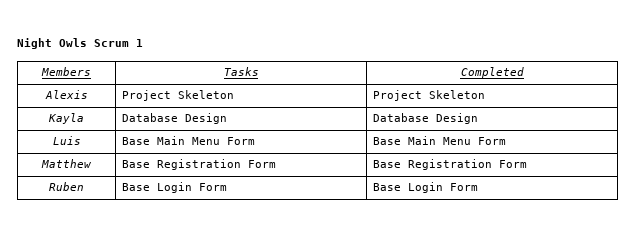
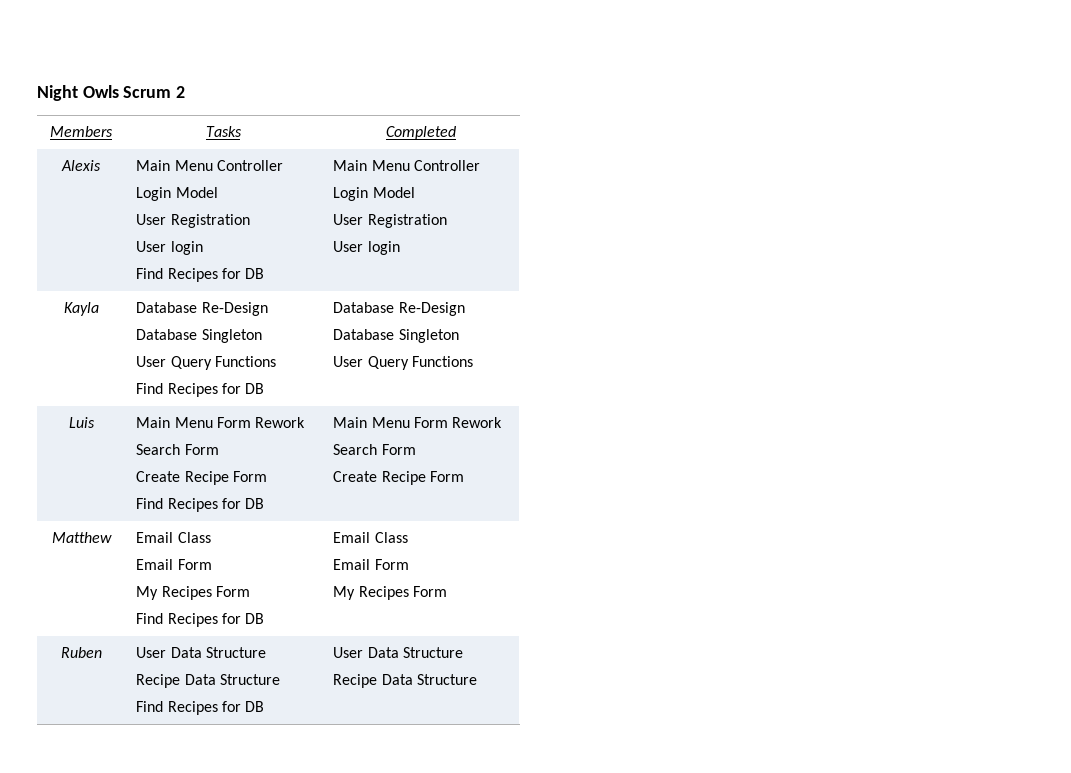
- Night Owls Scrum 1
+ Night Owls Scrum 2
- Alexis | Project Skeleton | Project Skeleton
- Kayla | Database Design | Database Design
+ Alexis | Main Menu Controller
+ Login Model
+ User Registration
+ User login
+ Find Recipes for DB | Main Menu Controller
+ Login Model
+ User Registration
+ User login
+ Kayla | Database Re-Design
+ Database Singleton
+ User Query Functions
+ Find Recipes for DB | Database Re-Design
+ Database Singleton
+ User Query Functions
- Luis | Base Main Menu Form | Base Main Menu Form
- Matthew | Base Registration Form | Base Registration Form
- Ruben | Base Login Form | Base Login Form
+ Luis | Main Menu Form Rework
+ Search Form
+ Create Recipe Form
+ Find Recipes for DB | Main Menu Form Rework
+ Search Form
+ Create Recipe Form
+ Matthew | Email Class
+ Email Form
+ My Recipes Form
+ Find Recipes for DB | Email Class
+ Email Form
+ My Recipes Form
+ Ruben | User Data Structure
+ Recipe Data Structure
+ Find Recipes for DB | User Data Structure
+ Recipe Data Structure

